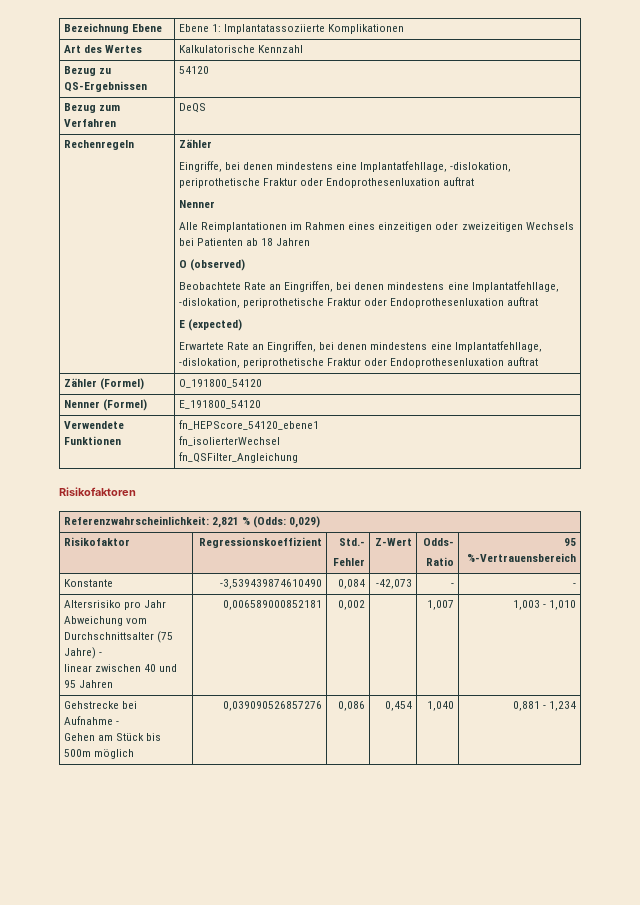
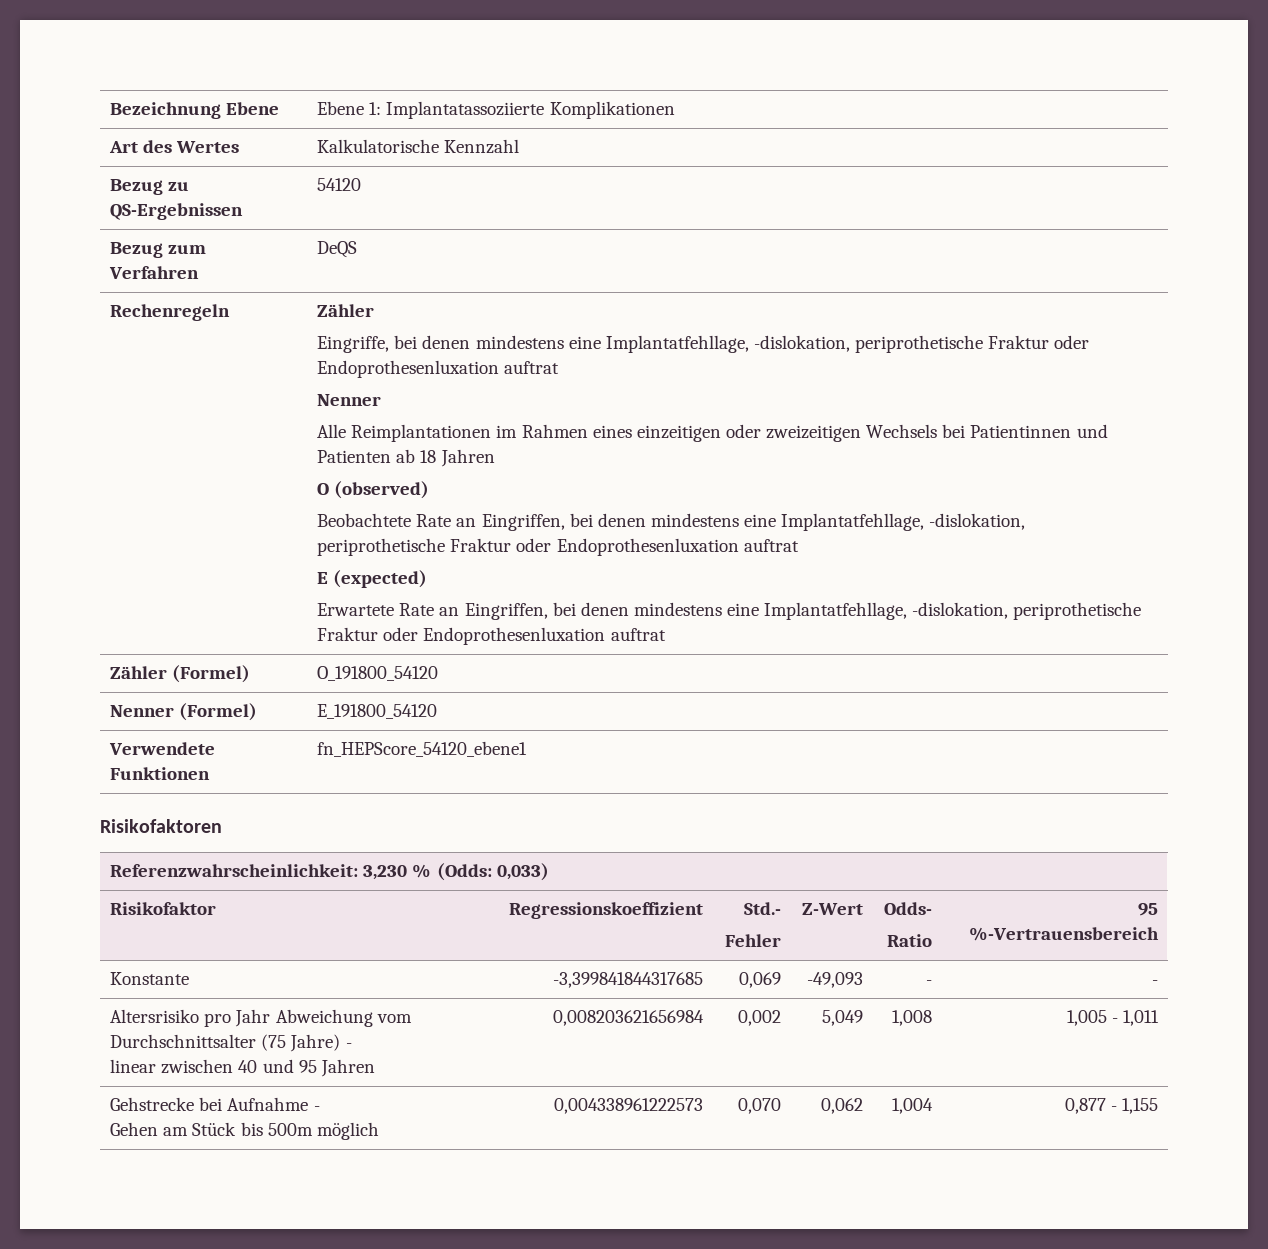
- Alle Reimplantationen im Rahmen eines einzeitigen oder zweizeitigen Wechsels bei Patienten ab 18 Jahren
+ Alle Reimplantationen im Rahmen eines einzeitigen oder zweizeitigen Wechsels bei Patientinnen und Patienten ab 18 Jahren
  Verwendete Funktionen | fn_HEPScore_54120_ebene1
- fn_isolierterWechsel
- fn_QSFilter_Angleichung
- Referenzwahrscheinlichkeit: 2,821 % (Odds: 0,029)
+ Referenzwahrscheinlichkeit: 3,230 % (Odds: 0,033)
- Konstante | -3,539439874610490 | 0,084 | -42,073 | - | -
+ Konstante | -3,399841844317685 | 0,069 | -49,093 | - | -
  Altersrisiko pro Jahr Abweichung vom Durchschnittsalter (75 Jahre) -
- linear zwischen 40 und 95 Jahren | 0,006589000852181 | 0,002 | | 1,007 | 1,003 - 1,010
+ linear zwischen 40 und 95 Jahren | 0,008203621656984 | 0,002 | 5,049 | 1,008 | 1,005 - 1,011
  Gehstrecke bei Aufnahme -
- Gehen am Stück bis 500m möglich | 0,039090526857276 | 0,086 | 0,454 | 1,040 | 0,881 - 1,234
+ Gehen am Stück bis 500m möglich | 0,004338961222573 | 0,070 | 0,062 | 1,004 | 0,877 - 1,155

